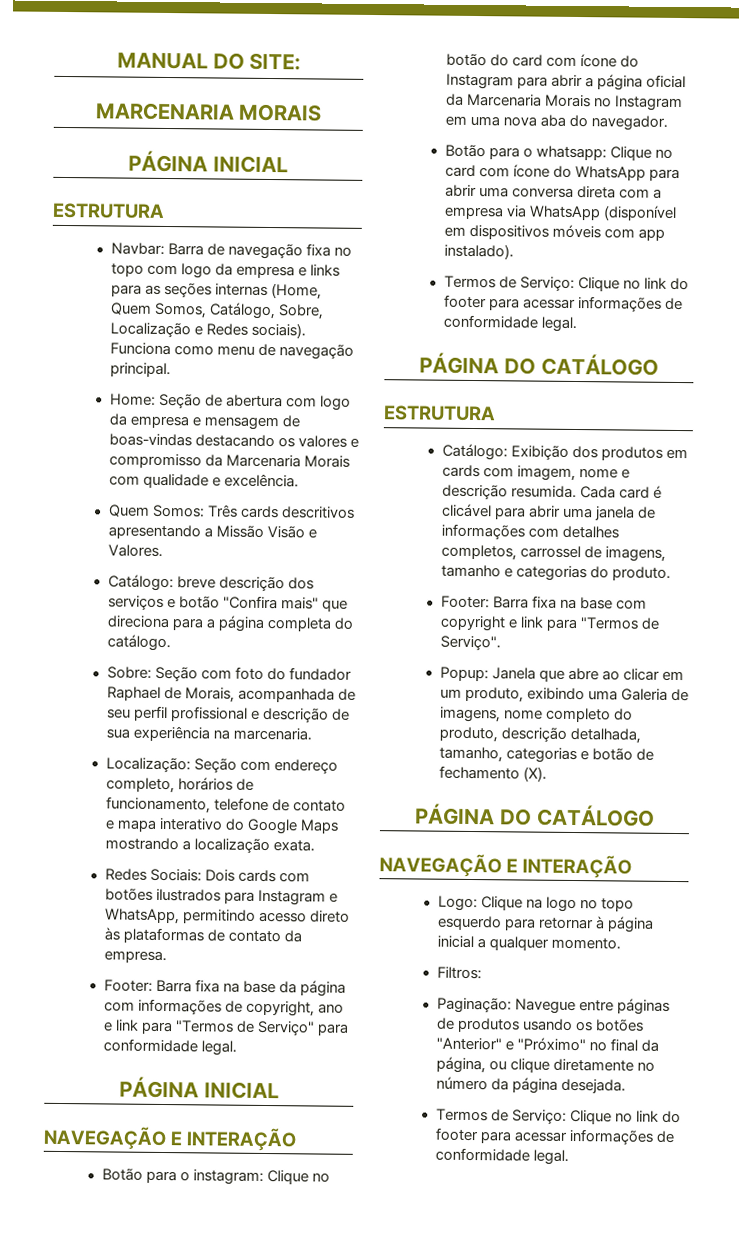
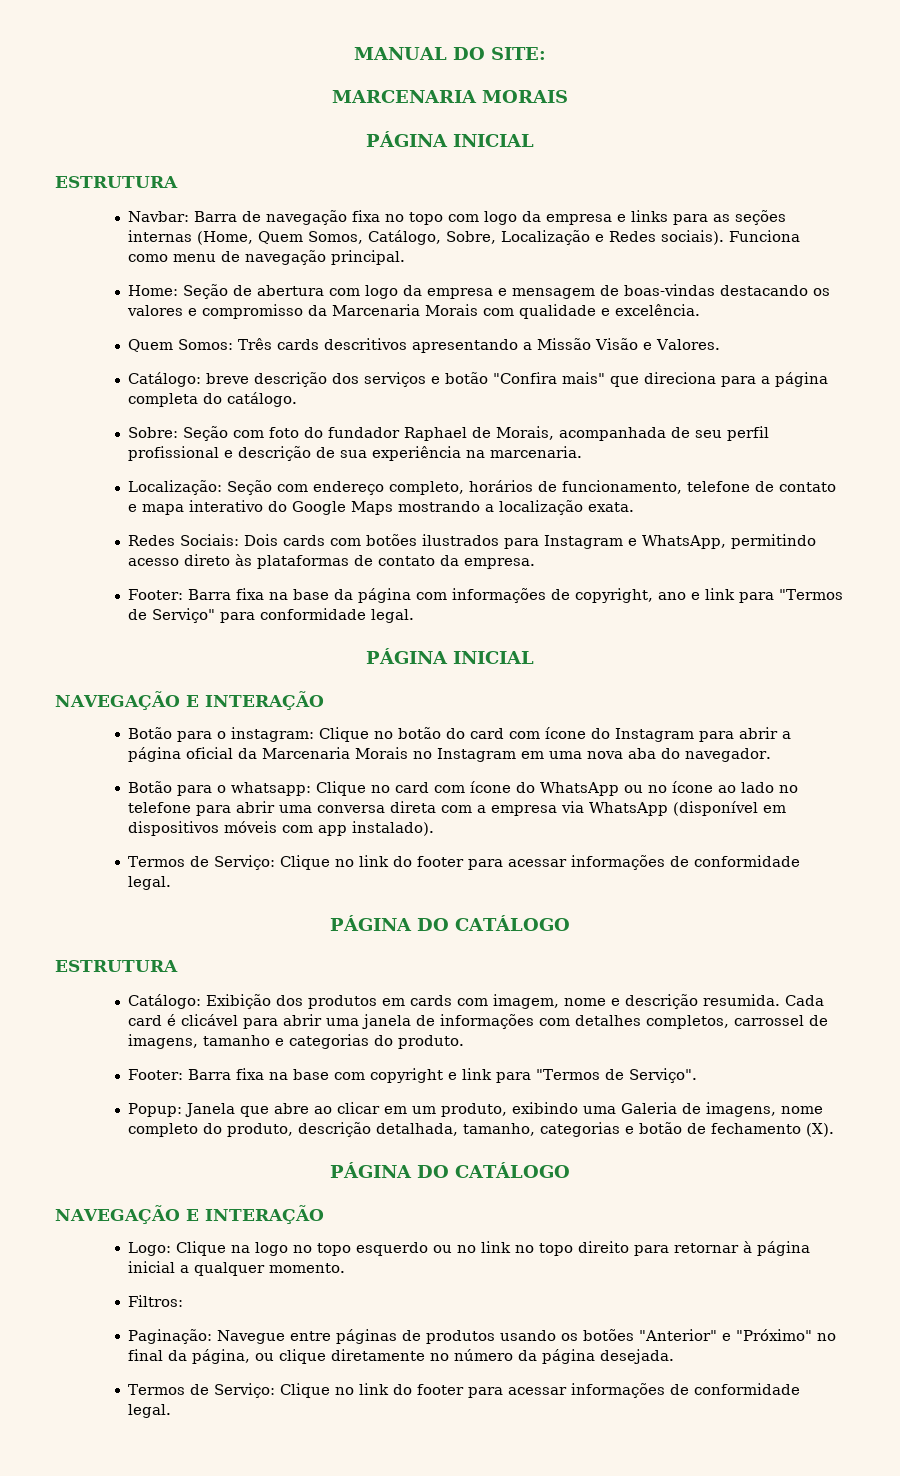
- Botão para o whatsapp: Clique no card com ícone do WhatsApp para abrir uma conversa direta com a empresa via WhatsApp (disponível em dispositivos móveis com app instalado).
+ Botão para o whatsapp: Clique no card com ícone do WhatsApp ou no ícone ao lado no telefone para abrir uma conversa direta com a empresa via WhatsApp (disponível em dispositivos móveis com app instalado).
- Logo: Clique na logo no topo esquerdo para retornar à página inicial a qualquer momento.
+ Logo: Clique na logo no topo esquerdo ou no link no topo direito para retornar à página inicial a qualquer momento.

